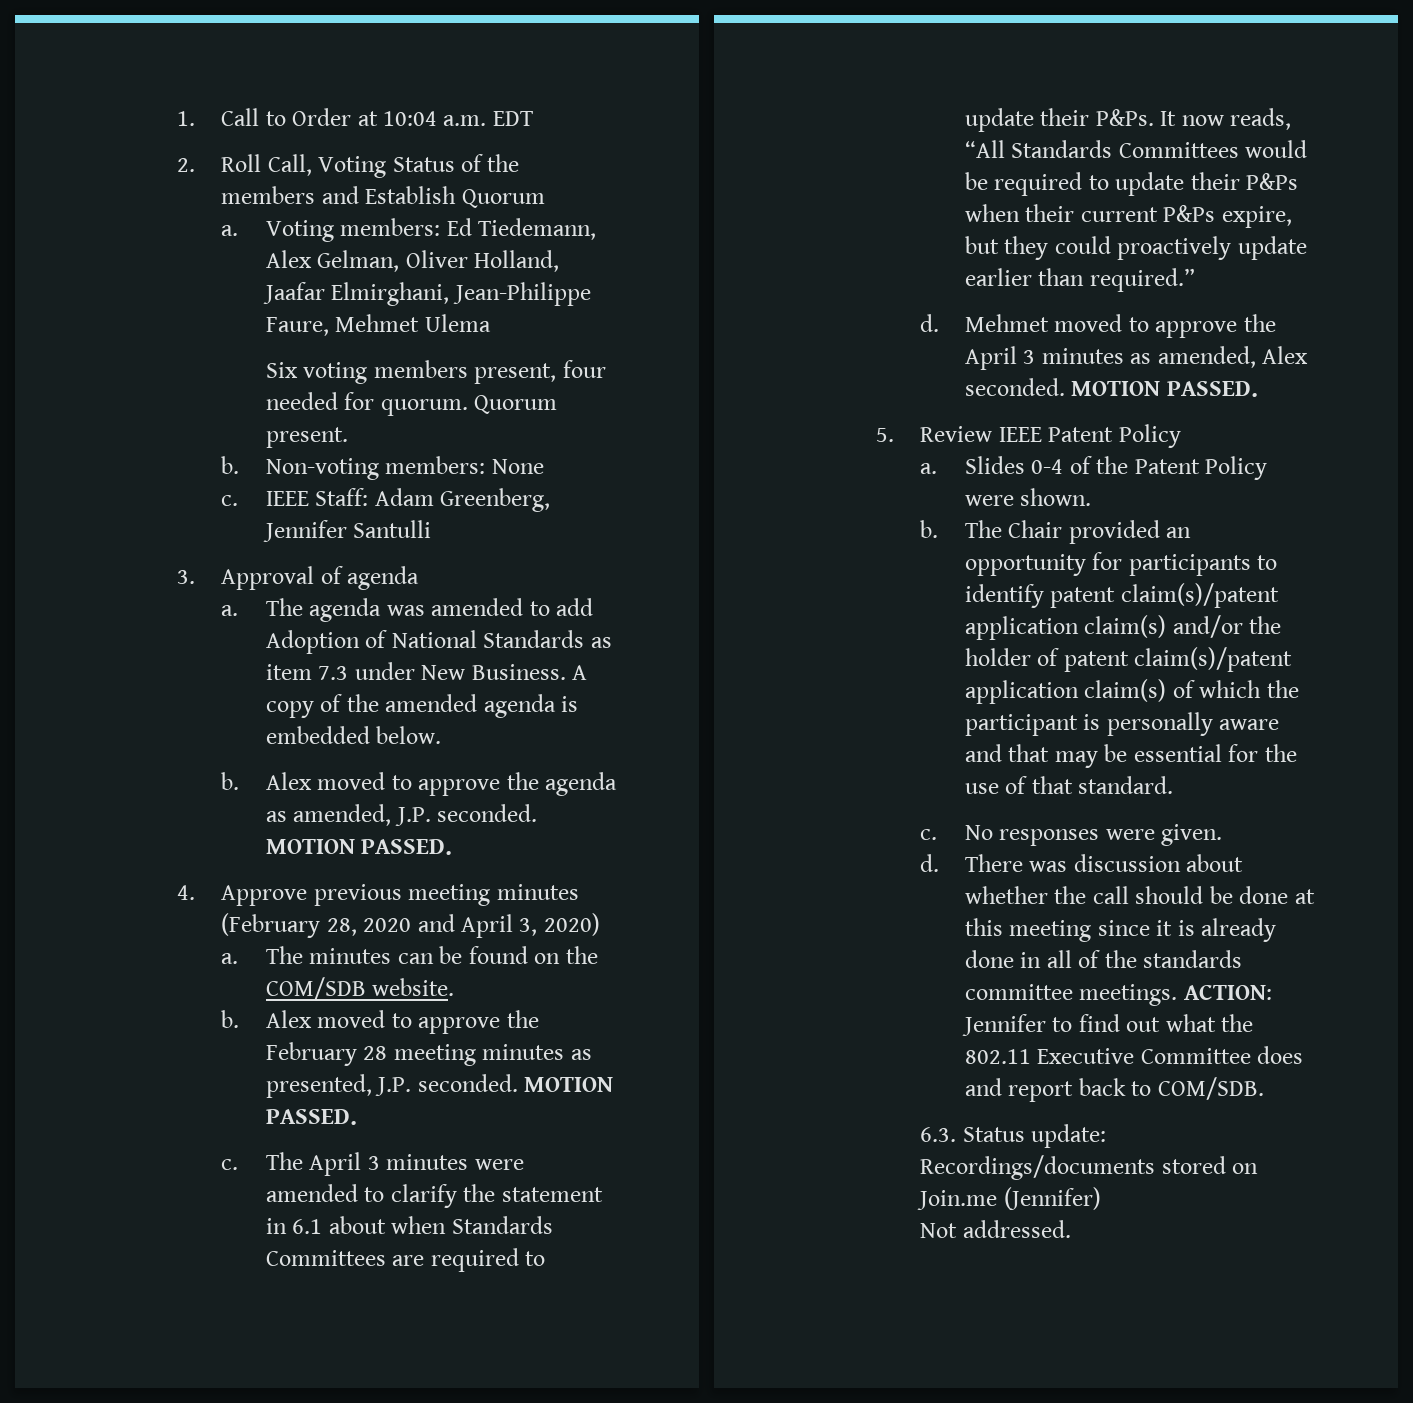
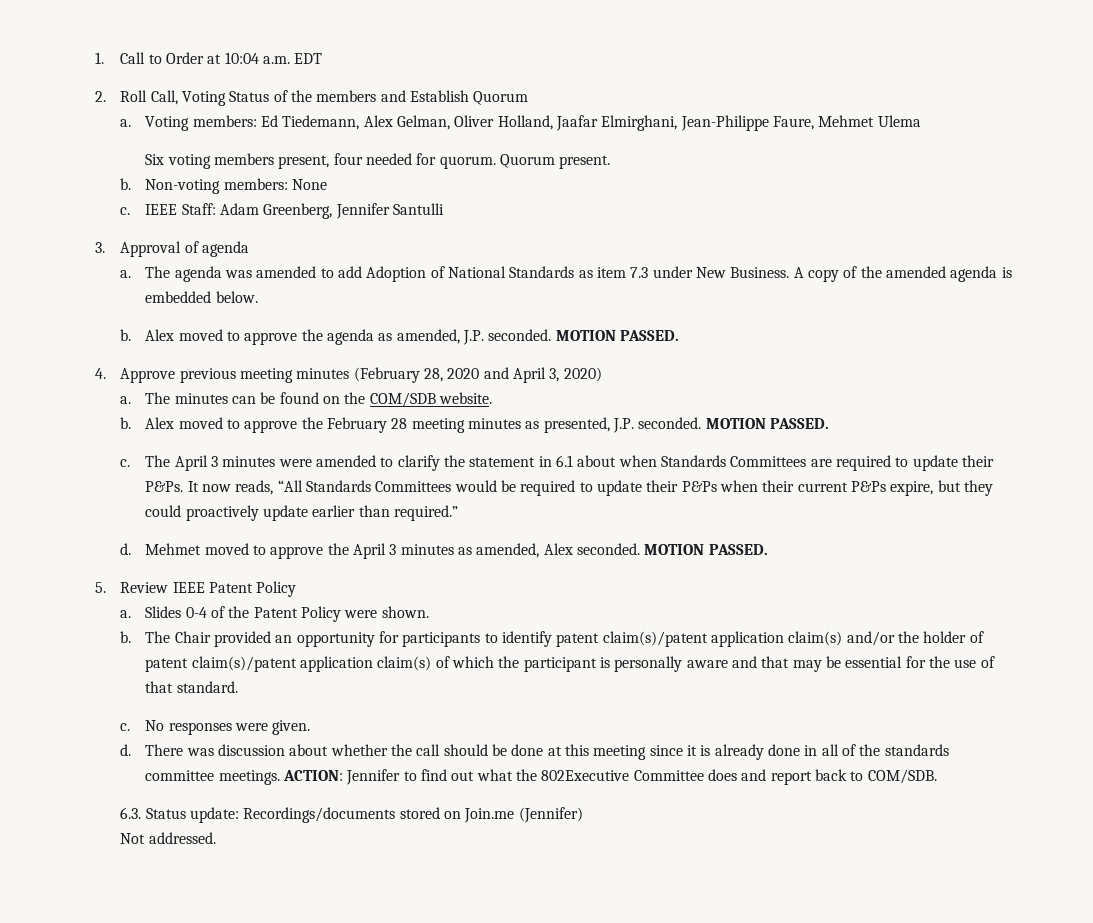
- ACTION: Jennifer to find out what the 802.11 Executive Committee does and report back to COM/SDB.
+ ACTION: Jennifer to find out what the 802Executive Committee does and report back to COM/SDB.

